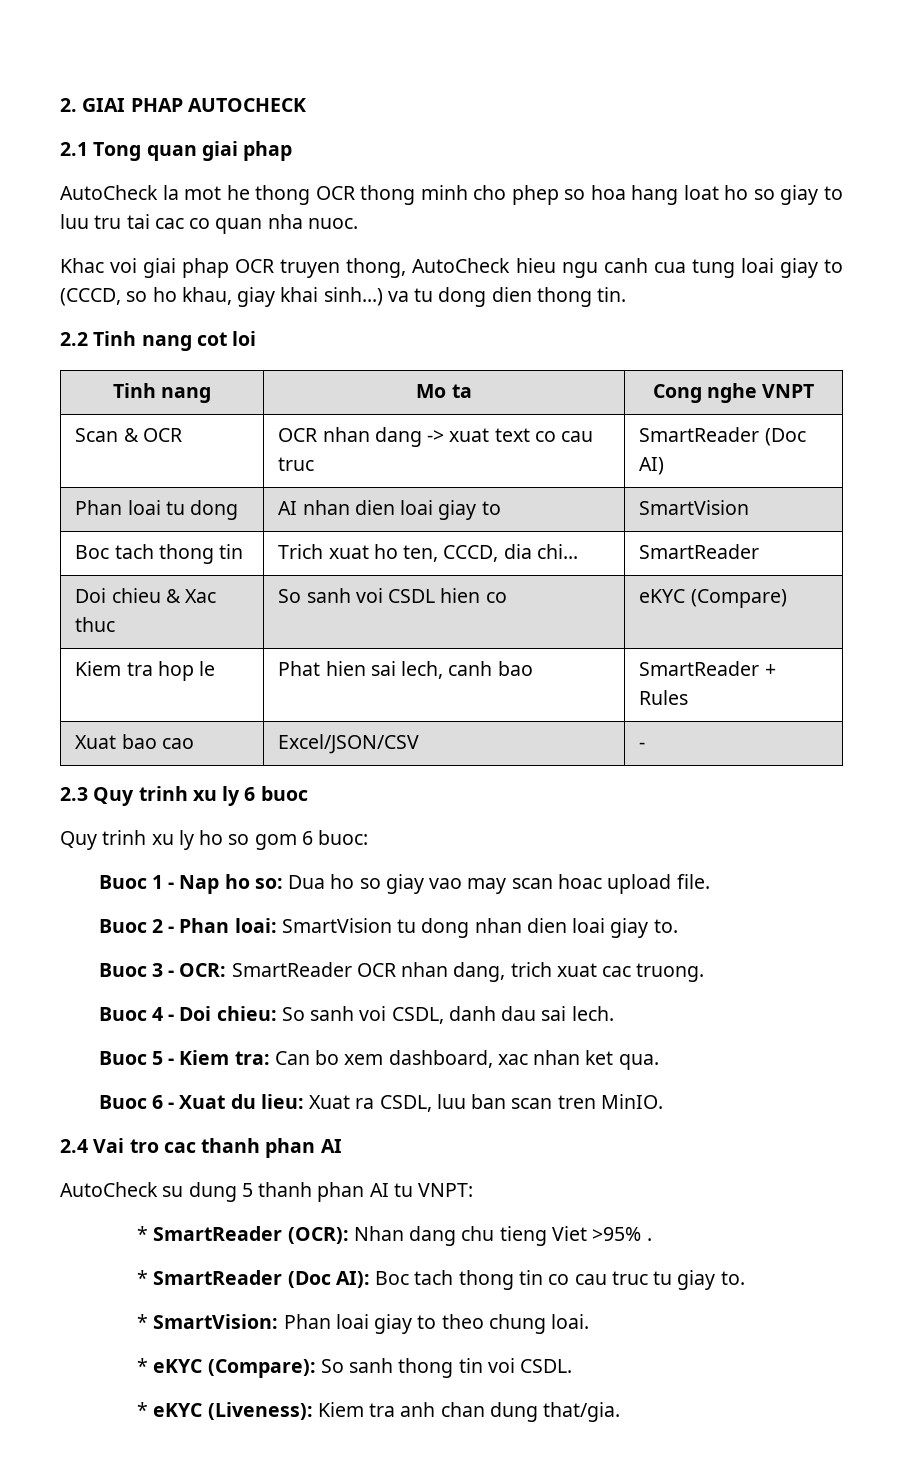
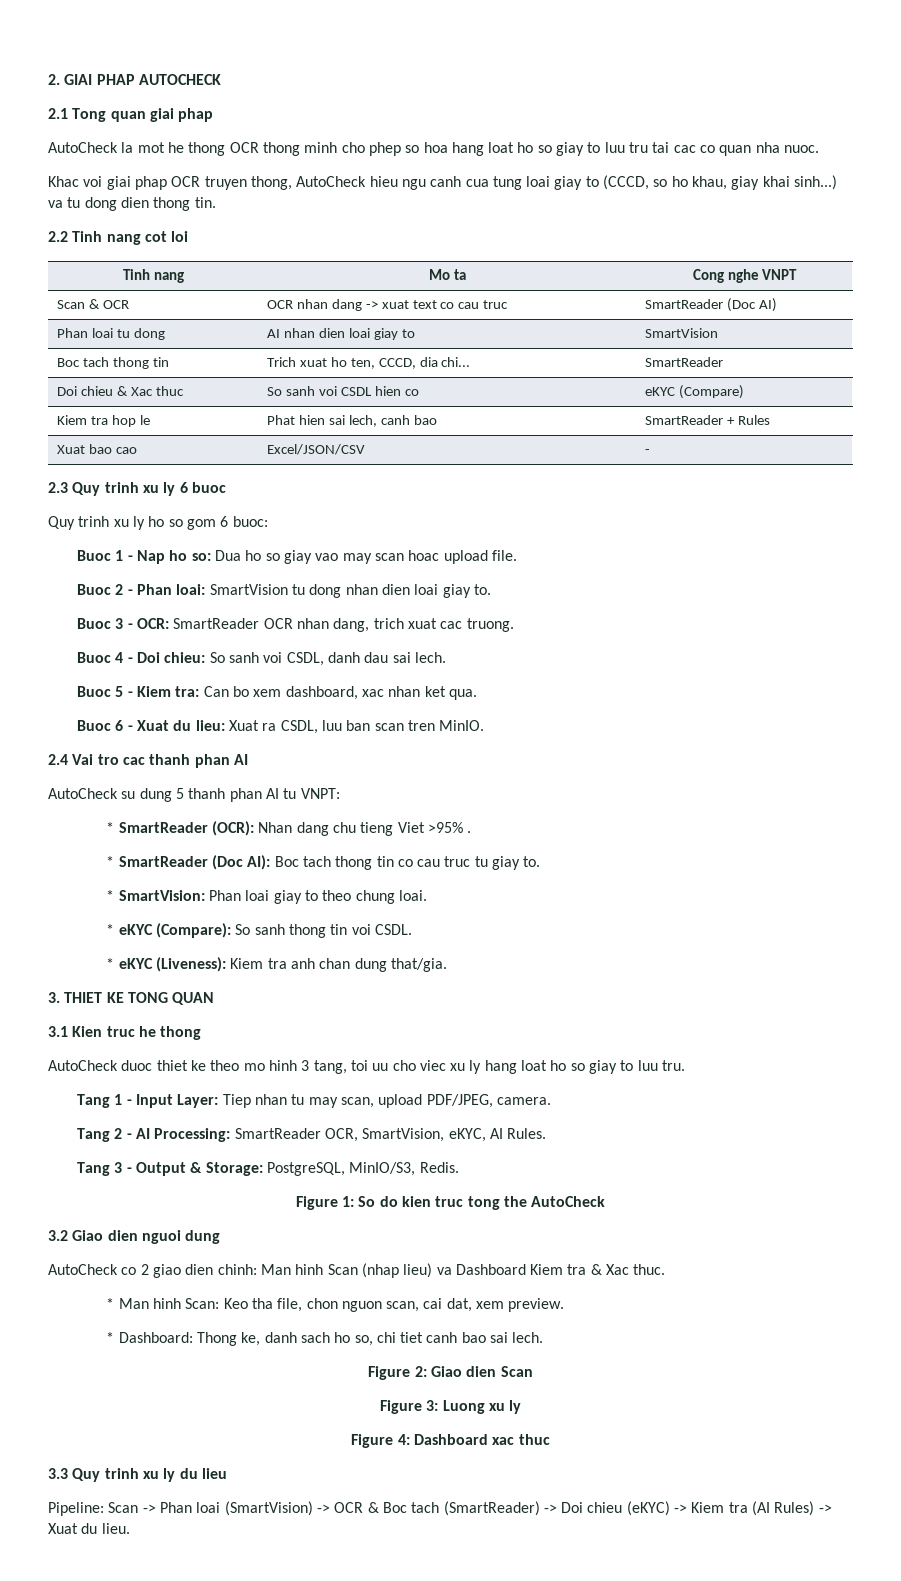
+ 3. THIET KE TONG QUAN
+ 3.1 Kien truc he thong
+ AutoCheck duoc thiet ke theo mo hinh 3 tang, toi uu cho viec xu ly hang loat ho so giay to luu tru.
+ Tang 1 - Input Layer: Tiep nhan tu may scan, upload PDF/JPEG, camera.
+ Tang 2 - AI Processing: SmartReader OCR, SmartVision, eKYC, AI Rules.
+ Tang 3 - Output & Storage: PostgreSQL, MinIO/S3, Redis.
+ Figure 1: So do kien truc tong the AutoCheck
+ 3.2 Giao dien nguoi dung
+ AutoCheck co 2 giao dien chinh: Man hinh Scan (nhap lieu) va Dashboard Kiem tra & Xac thuc.
+ * Man hinh Scan: Keo tha file, chon nguon scan, cai dat, xem preview.
+ * Dashboard: Thong ke, danh sach ho so, chi tiet canh bao sai lech.
+ Figure 2: Giao dien Scan
+ Figure 3: Luong xu ly
+ Figure 4: Dashboard xac thuc
+ 3.3 Quy trinh xu ly du lieu
+ Pipeline: Scan -> Phan loai (SmartVision) -> OCR & Boc tach (SmartReader) -> Doi chieu (eKYC) -> Kiem tra (AI Rules) -> Xuat du lieu.

